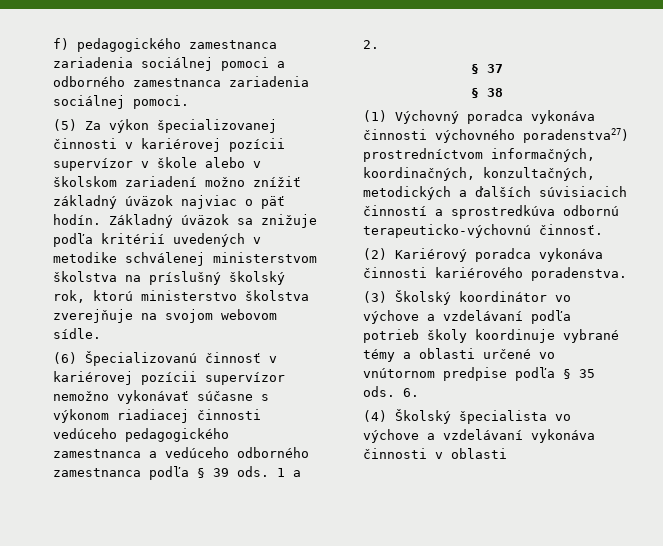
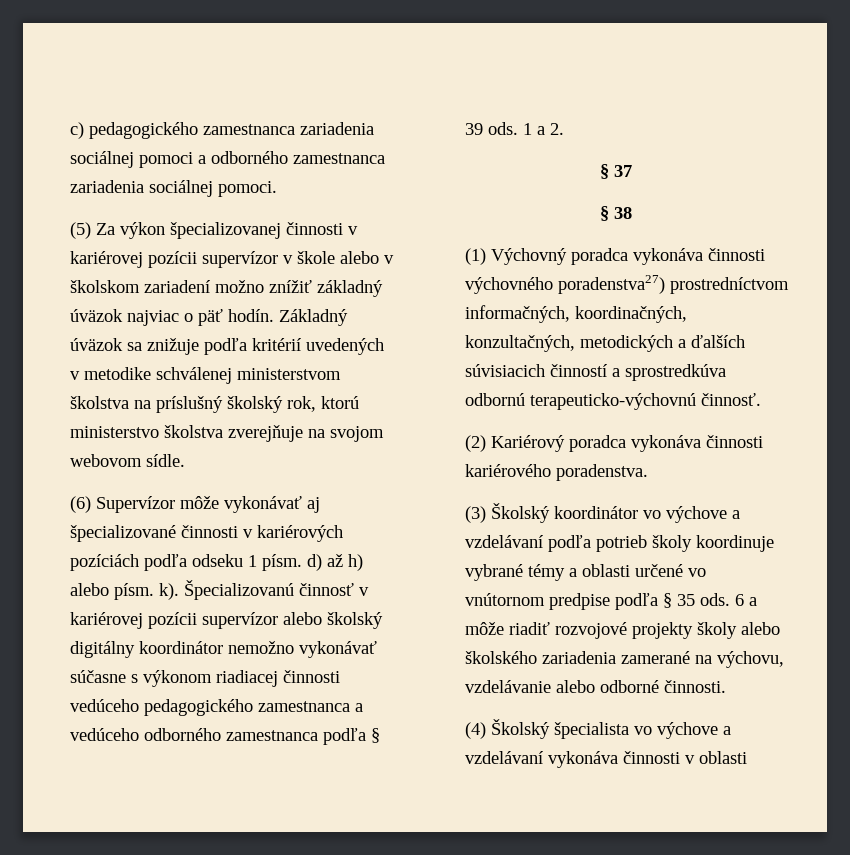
- f) pedagogického zamestnanca zariadenia sociálnej pomoci a odborného zamestnanca zariadenia sociálnej pomoci.
+ c) pedagogického zamestnanca zariadenia sociálnej pomoci a odborného zamestnanca zariadenia sociálnej pomoci.
- (6) Špecializovanú činnosť v kariérovej pozícii supervízor nemožno vykonávať súčasne s výkonom riadiacej činnosti vedúceho pedagogického zamestnanca a vedúceho odborného zamestnanca podľa § 39 ods.
+ (6) Supervízor môže vykonávať aj špecializované činnosti v kariérových pozíciách podľa odseku 1 písm. d) až h) alebo písm. k). Špecializovanú činnosť v kariérovej pozícii supervízor alebo školský digitálny koordinátor nemožno vykonávať súčasne s výkonom riadiacej činnosti vedúceho pedagogického zamestnanca a vedúceho odborného zamestnanca podľa § 39 ods.
- 6.
+ 6 a môže riadiť rozvojové projekty školy alebo školského zariadenia zamerané na výchovu, vzdelávanie alebo odborné činnosti.

